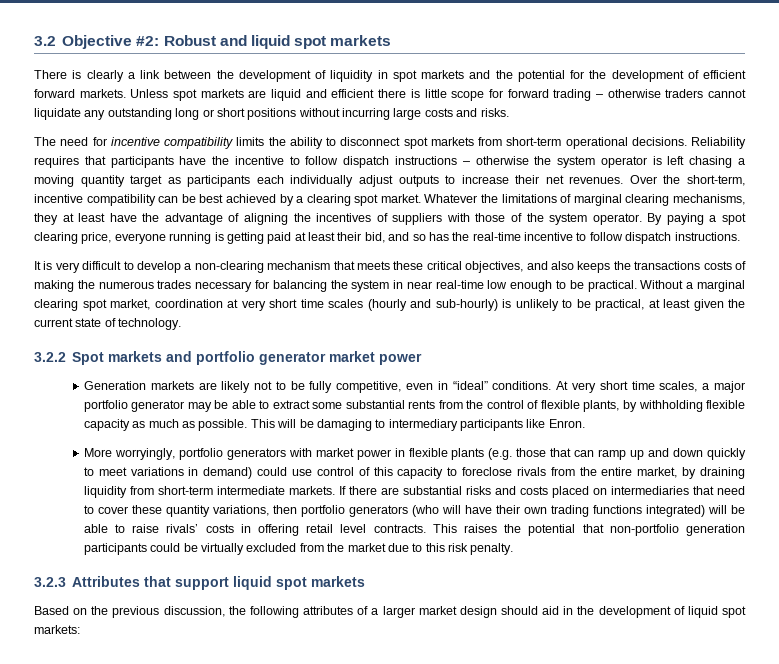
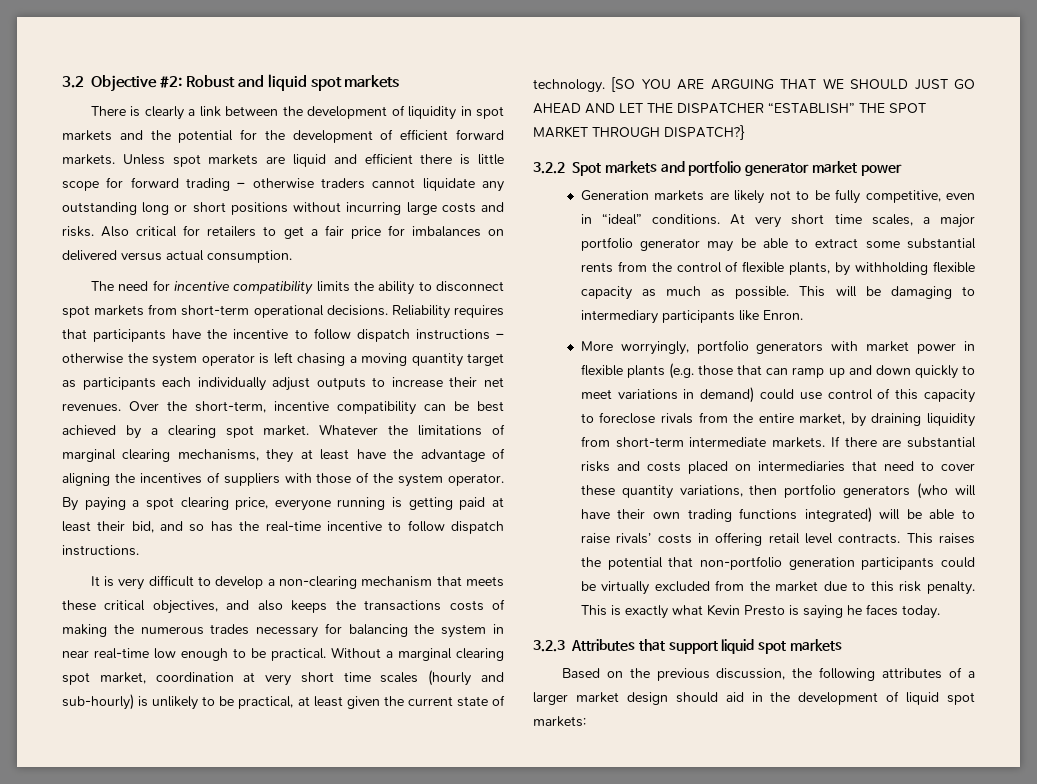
+ Also critical for retailers to get a fair price for imbalances on delivered versus actual consumption.
+ [SO YOU ARE ARGUING THAT WE SHOULD JUST GO AHEAD AND LET THE DISPATCHER “ESTABLISH” THE SPOT MARKET THROUGH DISPATCH?}
+ This is exactly what Kevin Presto is saying he faces today.

